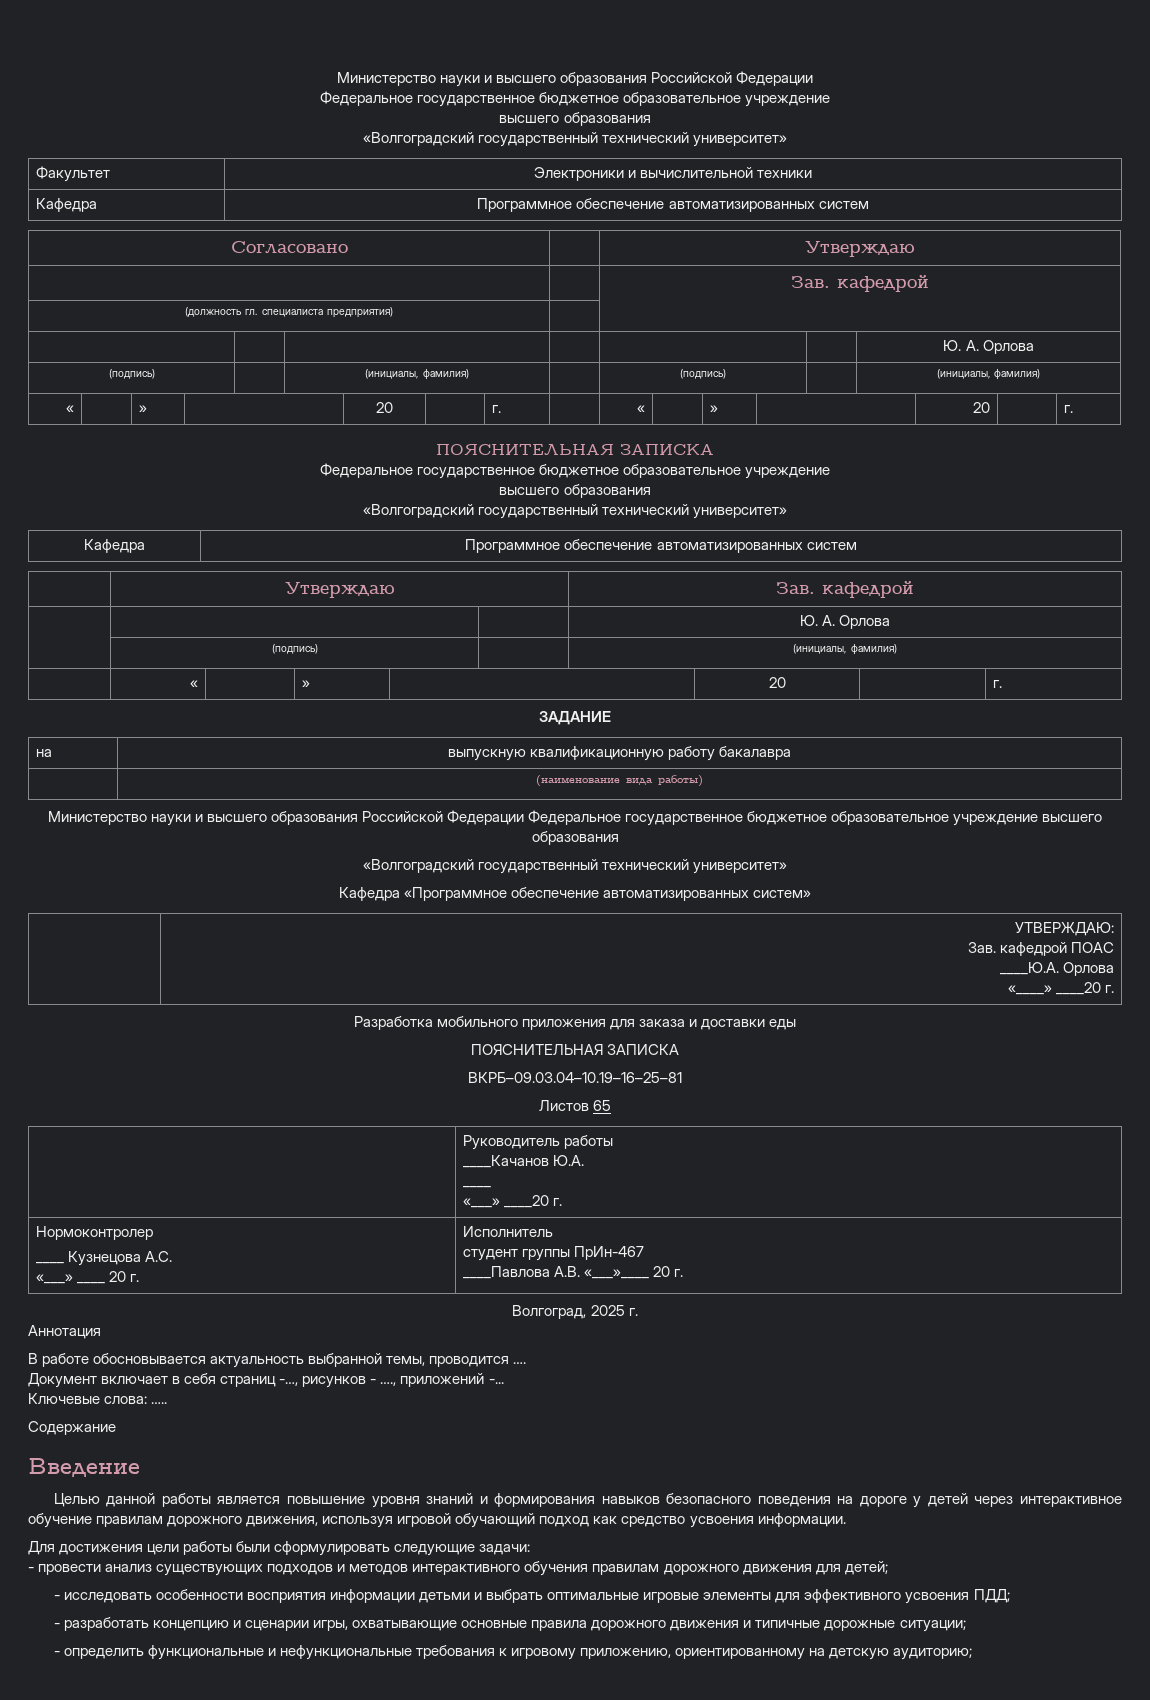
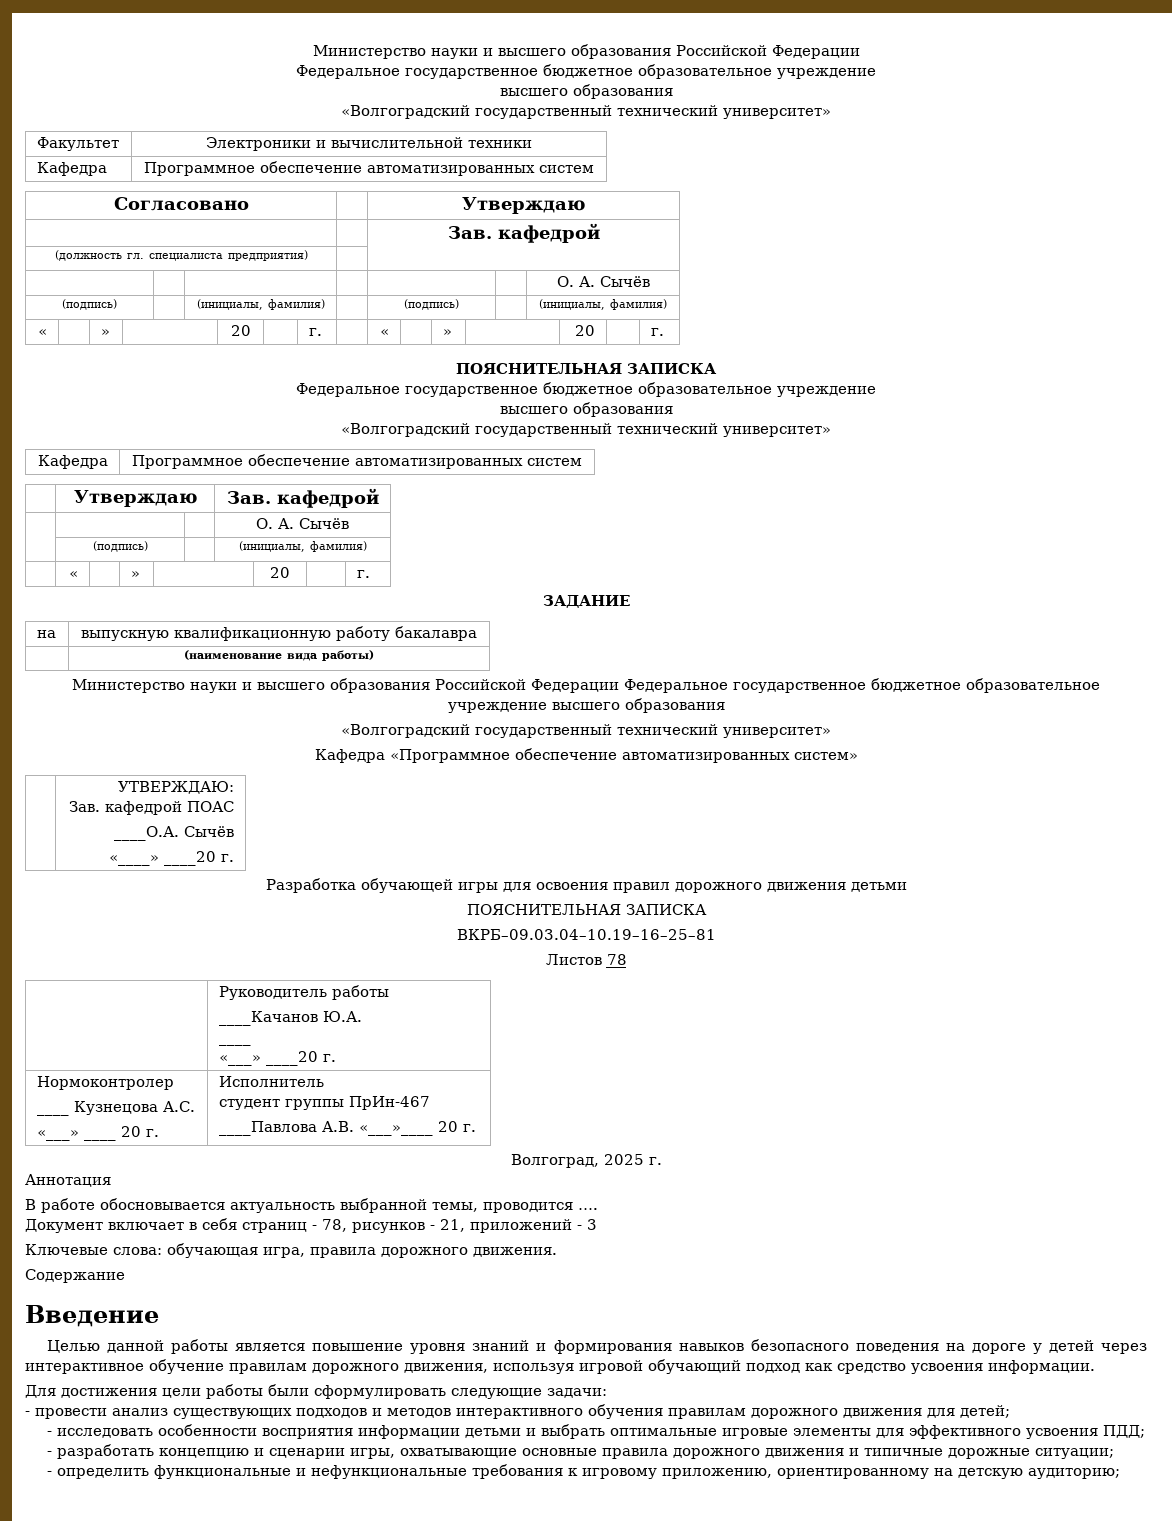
- | | | | | | Ю. А. Орлова
+ | | | | | | О. А. Сычёв
  | Утверждаю | Зав. кафедрой
- | | | Ю. А. Орлова
+ | | | О. А. Сычёв
  | УТВЕРЖДАЮ:
  Зав. кафедрой ПОАС
- ____Ю.А. Орлова
+ ____О.А. Сычёв
- Разработка мобильного приложения для заказа и доставки еды
+ Разработка обучающей игры для освоения правил дорожного движения детьми
- Листов 65
+ Листов 78
- Документ включает в себя страниц -…, рисунков - …., приложений -...
- Ключевые слова: …..
+ Документ включает в себя страниц - 78, рисунков - 21, приложений - 3
+ Ключевые слова: обучающая игра, правила дорожного движения.

